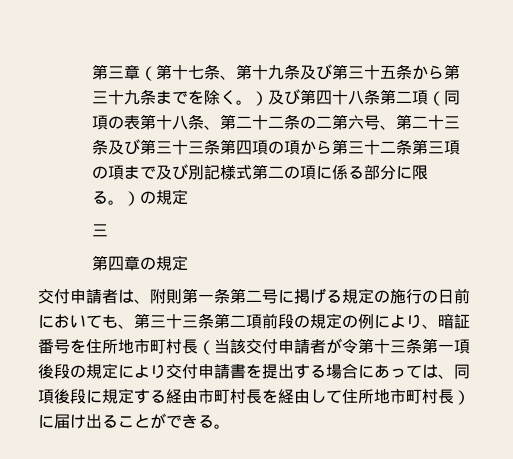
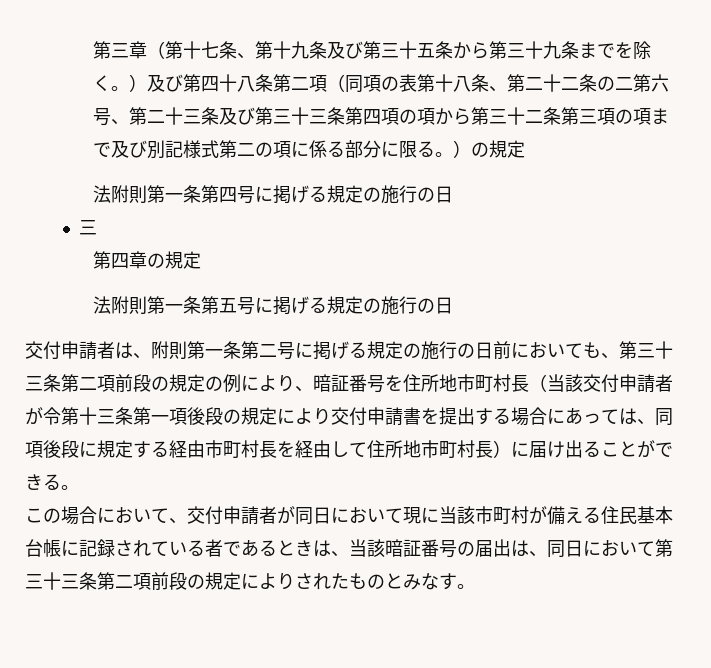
  第三章（第十七条、第十九条及び第三十五条から第三十九条までを除く。）及び第四十八条第二項（同項の表第十八条、第二十二条の二第六号、第二十三条及び第三十三条第四項の項から第三十二条第三項の項まで及び別記様式第二の項に係る部分に限る。）の規定
+ 法附則第一条第四号に掲げる規定の施行の日
  三
  第四章の規定
+ 法附則第一条第五号に掲げる規定の施行の日
+ この場合において、交付申請者が同日において現に当該市町村が備える住民基本台帳に記録されている者であるときは、当該暗証番号の届出は、同日において第三十三条第二項前段の規定によりされたものとみなす。

